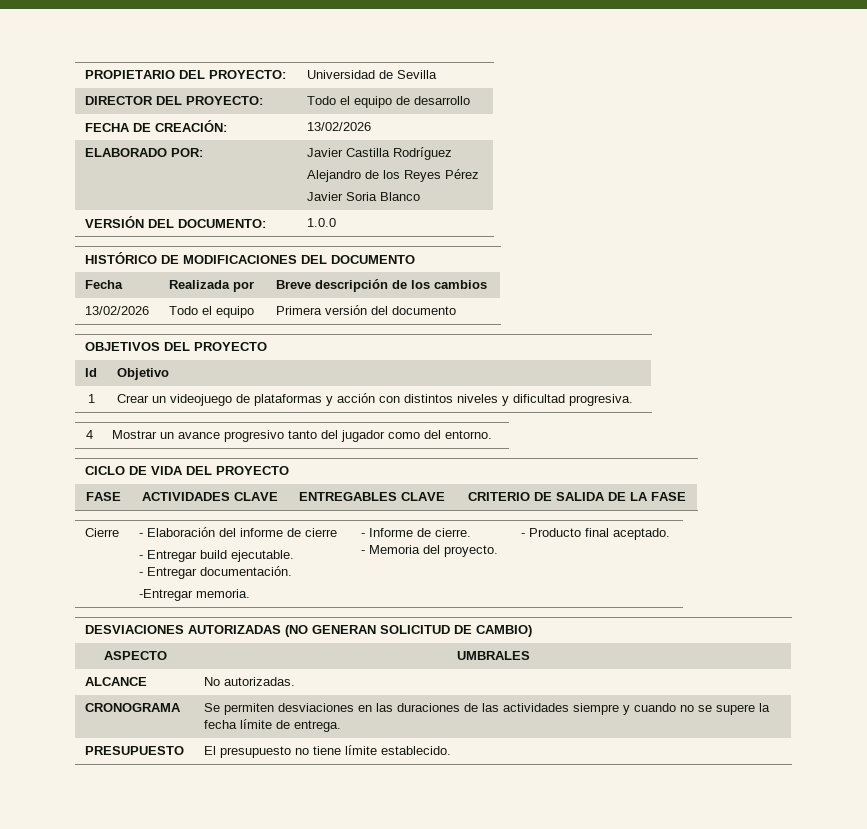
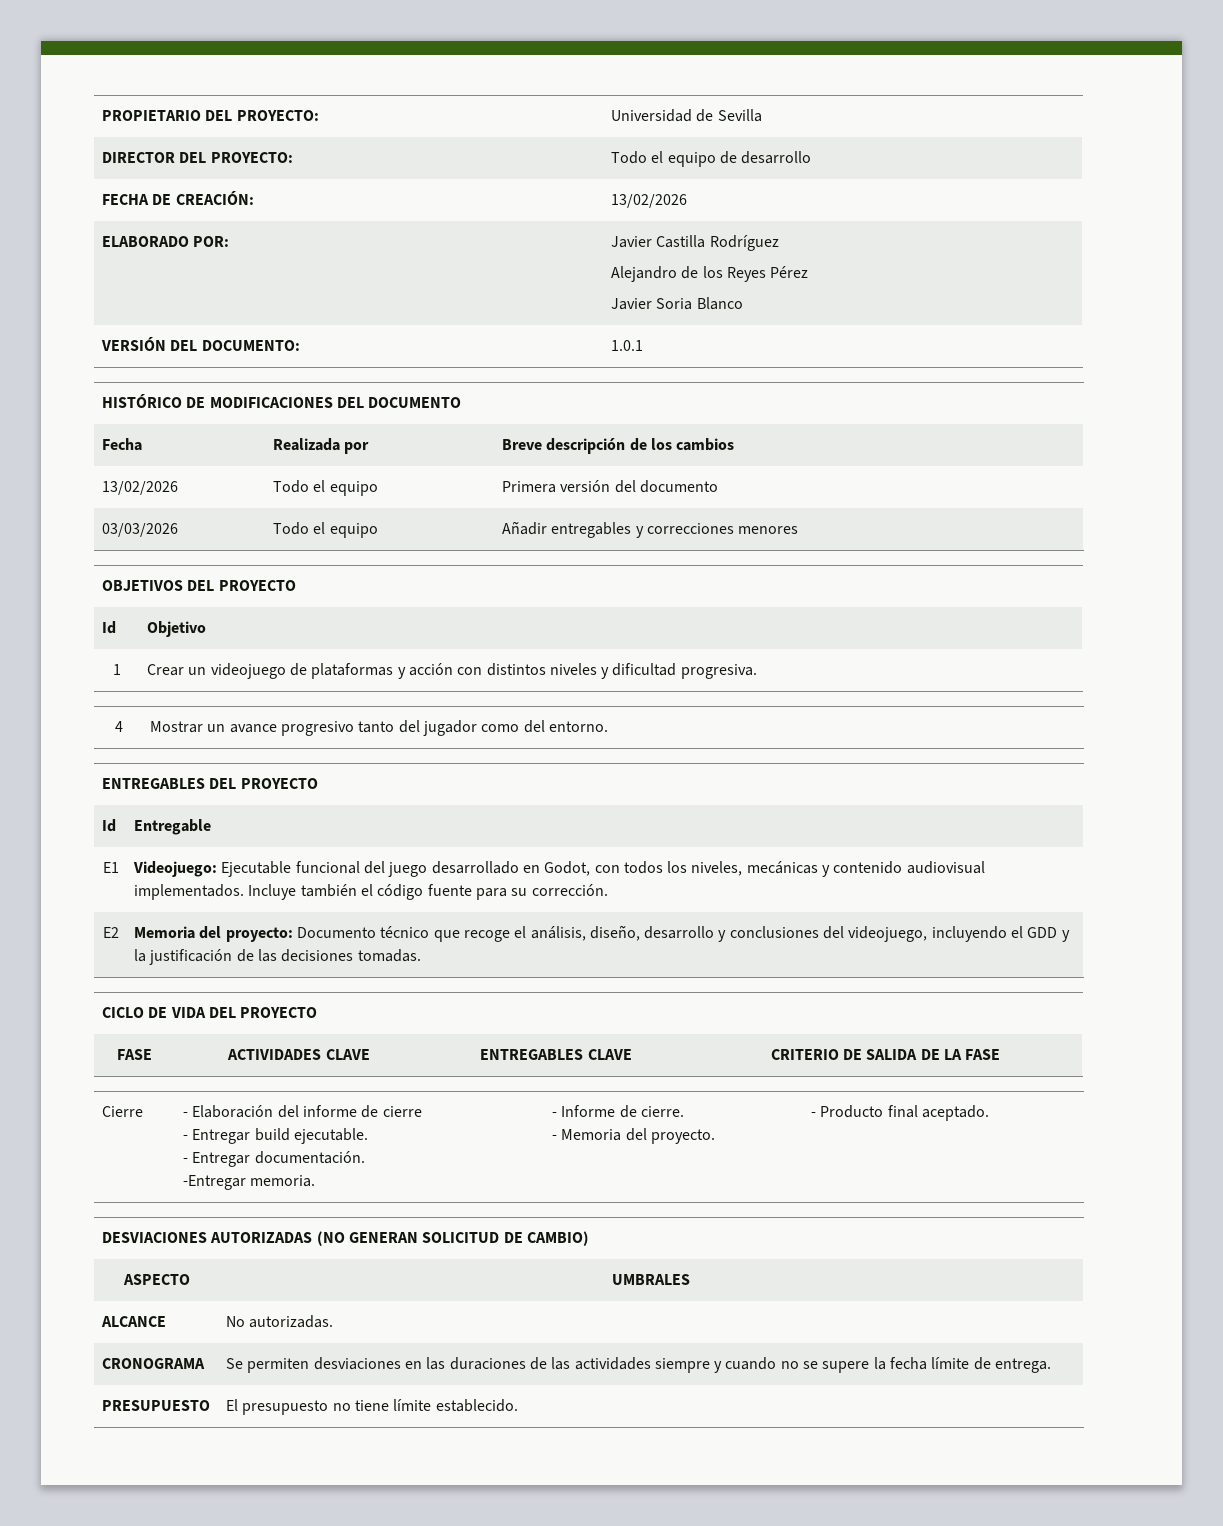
- VERSIÓN DEL DOCUMENTO: | 1.0.0
+ VERSIÓN DEL DOCUMENTO: | 1.0.1
+ 03/03/2026 | Todo el equipo | Añadir entregables y correcciones menores
+ ENTREGABLES DEL PROYECTO
+ Id | Entregable
+ E1 | Videojuego: Ejecutable funcional del juego desarrollado en Godot, con todos los niveles, mecánicas y contenido audiovisual implementados. Incluye también el código fuente para su corrección.
+ E2 | Memoria del proyecto: Documento técnico que recoge el análisis, diseño, desarrollo y conclusiones del videojuego, incluyendo el GDD y la justificación de las decisiones tomadas.

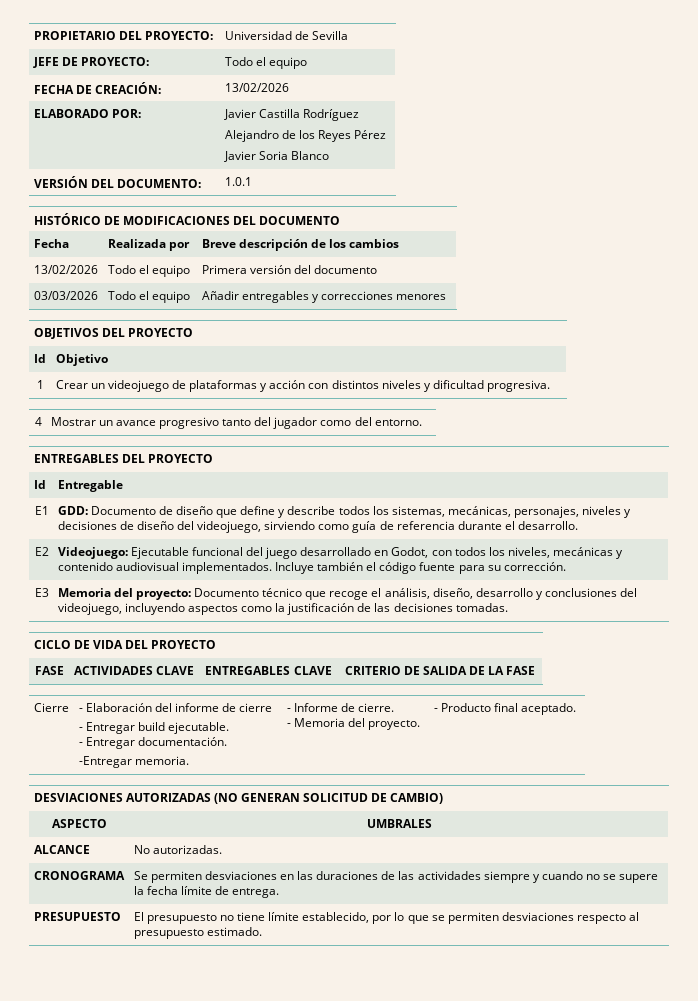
- DIRECTOR DEL PROYECTO: | Todo el equipo de desarrollo
+ JEFE DE PROYECTO: | Todo el equipo
- E1 | Videojuego: Ejecutable funcional del juego desarrollado en Godot, con todos los niveles, mecánicas y contenido audiovisual implementados. Incluye también el código fuente para su corrección.
+ E1 | GDD: Documento de diseño que define y describe todos los sistemas, mecánicas, personajes, niveles y decisiones de diseño del videojuego, sirviendo como guía de referencia durante el desarrollo.
+ E2 | Videojuego: Ejecutable funcional del juego desarrollado en Godot, con todos los niveles, mecánicas y contenido audiovisual implementados. Incluye también el código fuente para su corrección.
- E2 | Memoria del proyecto: Documento técnico que recoge el análisis, diseño, desarrollo y conclusiones del videojuego, incluyendo el GDD y la justificación de las decisiones tomadas.
+ E3 | Memoria del proyecto: Documento técnico que recoge el análisis, diseño, desarrollo y conclusiones del videojuego, incluyendo aspectos como la justificación de las decisiones tomadas.
- PRESUPUESTO | El presupuesto no tiene límite establecido.
+ PRESUPUESTO | El presupuesto no tiene límite establecido, por lo que se permiten desviaciones respecto al presupuesto estimado.

